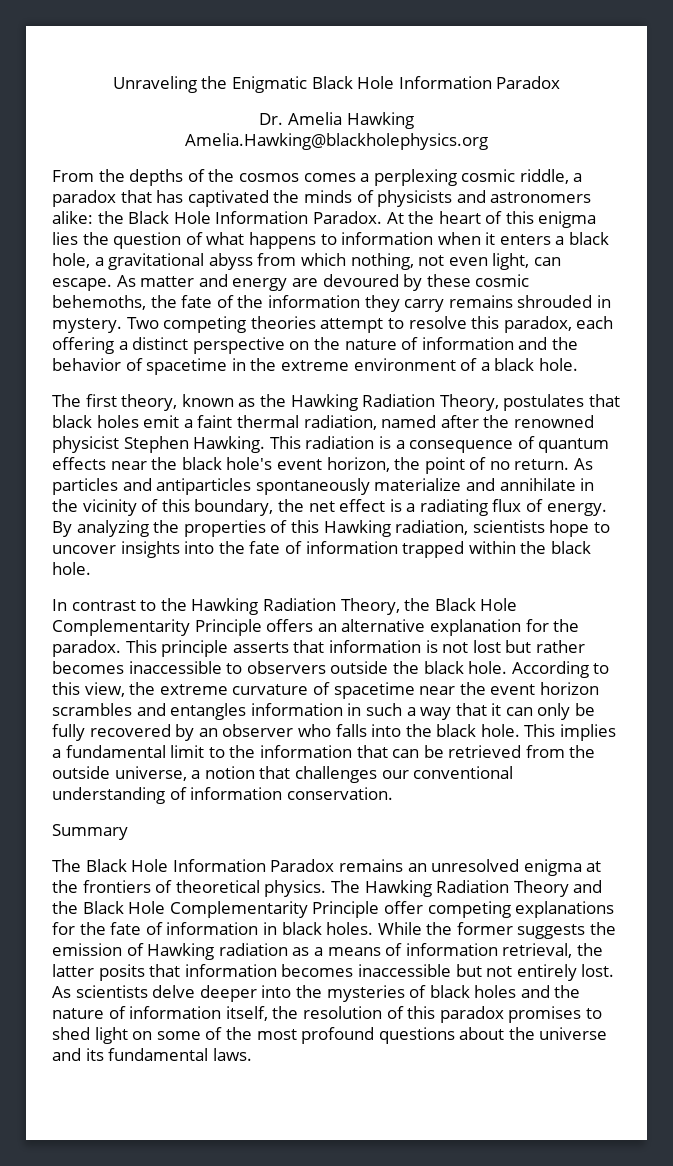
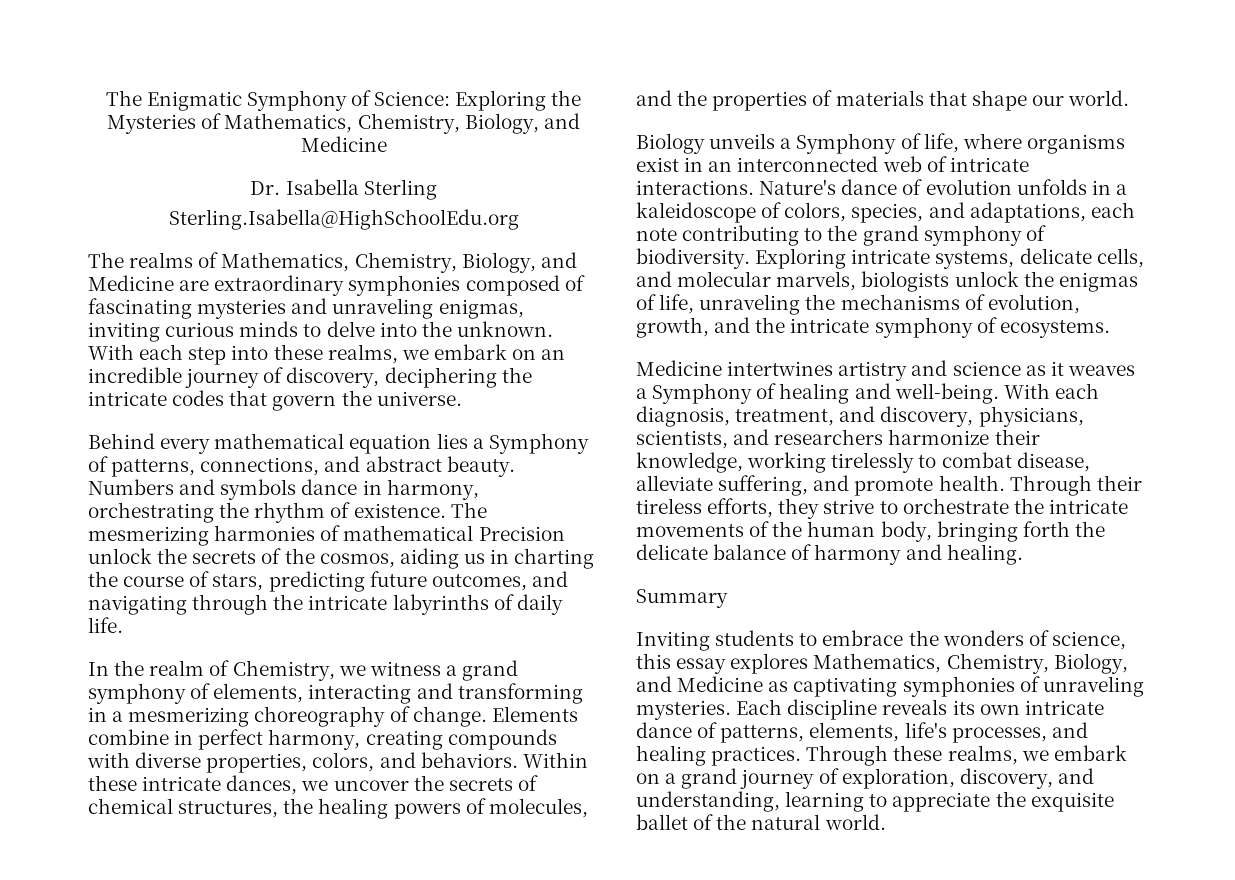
- Unraveling the Enigmatic Black Hole Information Paradox
- Dr. Amelia Hawking
- Amelia.Hawking@blackholephysics.org
- From the depths of the cosmos comes a perplexing cosmic riddle, a paradox that has captivated the minds of physicists and astronomers alike: the Black Hole Information Paradox. At the heart of this enigma lies the question of what happens to information when it enters a black hole, a gravitational abyss from which nothing, not even light, can escape. As matter and energy are devoured by these cosmic behemoths, the fate of the information they carry remains shrouded in mystery. Two competing theories attempt to resolve this paradox, each offering a distinct perspective on the nature of information and the behavior of spacetime in the extreme environment of a black hole.
- The first theory, known as the Hawking Radiation Theory, postulates that black holes emit a faint thermal radiation, named after the renowned physicist Stephen Hawking. This radiation is a consequence of quantum effects near the black hole's event horizon, the point of no return. As particles and antiparticles spontaneously materialize and annihilate in the vicinity of this boundary, the net effect is a radiating flux of energy. By analyzing the properties of this Hawking radiation, scientists hope to uncover insights into the fate of information trapped within the black hole.
- In contrast to the Hawking Radiation Theory, the Black Hole Complementarity Principle offers an alternative explanation for the paradox. This principle asserts that information is not lost but rather becomes inaccessible to observers outside the black hole. According to this view, the extreme curvature of spacetime near the event horizon scrambles and entangles information in such a way that it can only be fully recovered by an observer who falls into the black hole. This implies a fundamental limit to the information that can be retrieved from the outside universe, a notion that challenges our conventional understanding of information conservation.
+ The Enigmatic Symphony of Science: Exploring the Mysteries of Mathematics, Chemistry, Biology, and Medicine
+ Dr. Isabella Sterling
+ Sterling.Isabella@HighSchoolEdu.org
+ The realms of Mathematics, Chemistry, Biology, and Medicine are extraordinary symphonies composed of fascinating mysteries and unraveling enigmas, inviting curious minds to delve into the unknown. With each step into these realms, we embark on an incredible journey of discovery, deciphering the intricate codes that govern the universe.
+ Behind every mathematical equation lies a Symphony of patterns, connections, and abstract beauty. Numbers and symbols dance in harmony, orchestrating the rhythm of existence. The mesmerizing harmonies of mathematical Precision unlock the secrets of the cosmos, aiding us in charting the course of stars, predicting future outcomes, and navigating through the intricate labyrinths of daily life.
+ In the realm of Chemistry, we witness a grand symphony of elements, interacting and transforming in a mesmerizing choreography of change. Elements combine in perfect harmony, creating compounds with diverse properties, colors, and behaviors. Within these intricate dances, we uncover the secrets of chemical structures, the healing powers of molecules, and the properties of materials that shape our world.
+ Biology unveils a Symphony of life, where organisms exist in an interconnected web of intricate interactions. Nature's dance of evolution unfolds in a kaleidoscope of colors, species, and adaptations, each note contributing to the grand symphony of biodiversity. Exploring intricate systems, delicate cells, and molecular marvels, biologists unlock the enigmas of life, unraveling the mechanisms of evolution, growth, and the intricate symphony of ecosystems.
+ Medicine intertwines artistry and science as it weaves a Symphony of healing and well-being. With each diagnosis, treatment, and discovery, physicians, scientists, and researchers harmonize their knowledge, working tirelessly to combat disease, alleviate suffering, and promote health. Through their tireless efforts, they strive to orchestrate the intricate movements of the human body, bringing forth the delicate balance of harmony and healing.
  Summary
- The Black Hole Information Paradox remains an unresolved enigma at the frontiers of theoretical physics. The Hawking Radiation Theory and the Black Hole Complementarity Principle offer competing explanations for the fate of information in black holes. While the former suggests the emission of Hawking radiation as a means of information retrieval, the latter posits that information becomes inaccessible but not entirely lost. As scientists delve deeper into the mysteries of black holes and the nature of information itself, the resolution of this paradox promises to shed light on some of the most profound questions about the universe and its fundamental laws.
+ Inviting students to embrace the wonders of science, this essay explores Mathematics, Chemistry, Biology, and Medicine as captivating symphonies of unraveling mysteries. Each discipline reveals its own intricate dance of patterns, elements, life's processes, and healing practices. Through these realms, we embark on a grand journey of exploration, discovery, and understanding, learning to appreciate the exquisite ballet of the natural world.

